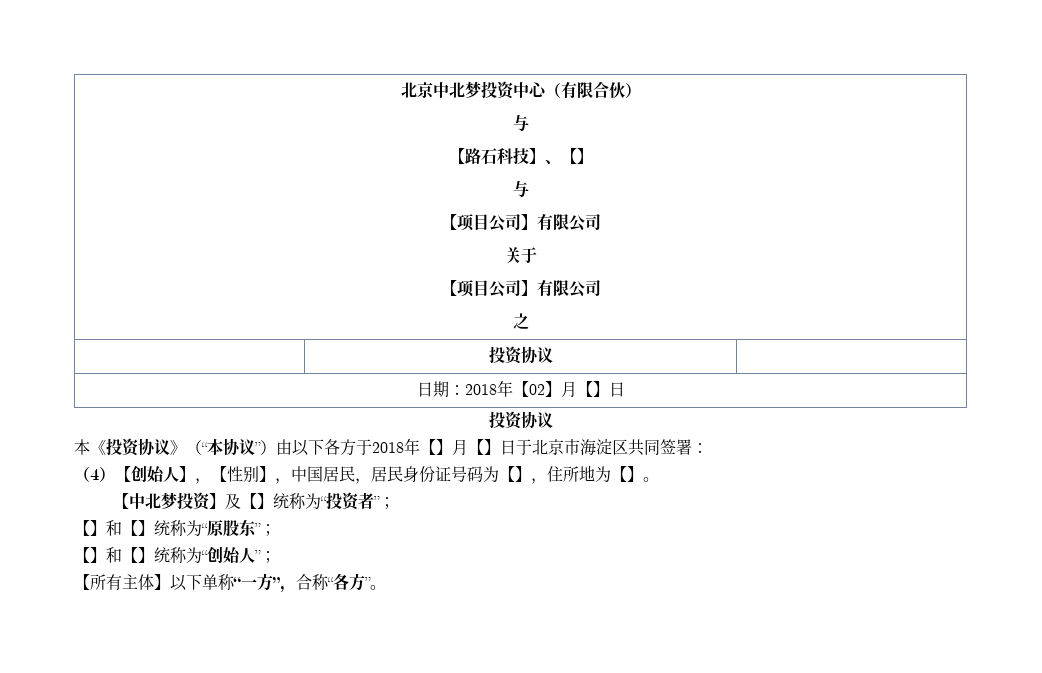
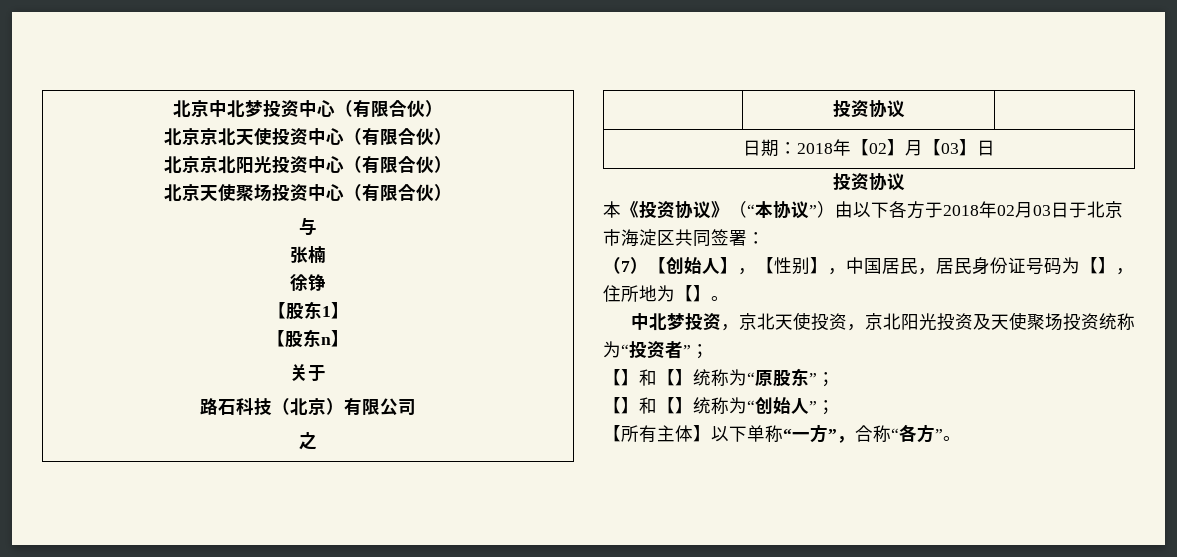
  北京中北梦投资中心（有限合伙）
+ 北京京北天使投资中心（有限合伙）
+ 北京京北阳光投资中心（有限合伙）
+ 北京天使聚场投资中心（有限合伙）
  与
- 【路石科技】、【】
- 与
- 【项目公司】有限公司
+ 张楠
+ 徐铮
+ 【股东1】
+ 【股东n】
  关于
- 【项目公司】有限公司
+ 路石科技（北京）有限公司
- 日期：2018年【02】月【】日
+ 日期：2018年【02】月【03】日
- 本《投资协议》（“本协议”）由以下各方于2018年【】月【】日于北京市海淀区共同签署：
+ 本《投资协议》（“本协议”）由以下各方于2018年02月03日于北京市海淀区共同签署：
- （4）【创始人】，【性别】，中国居民，居民身份证号码为【】，住所地为【】。
+ （7）【创始人】，【性别】，中国居民，居民身份证号码为【】，住所地为【】。
- 【中北梦投资】及【】统称为“投资者”；
+ 中北梦投资，京北天使投资，京北阳光投资及天使聚场投资统称为“投资者”；

